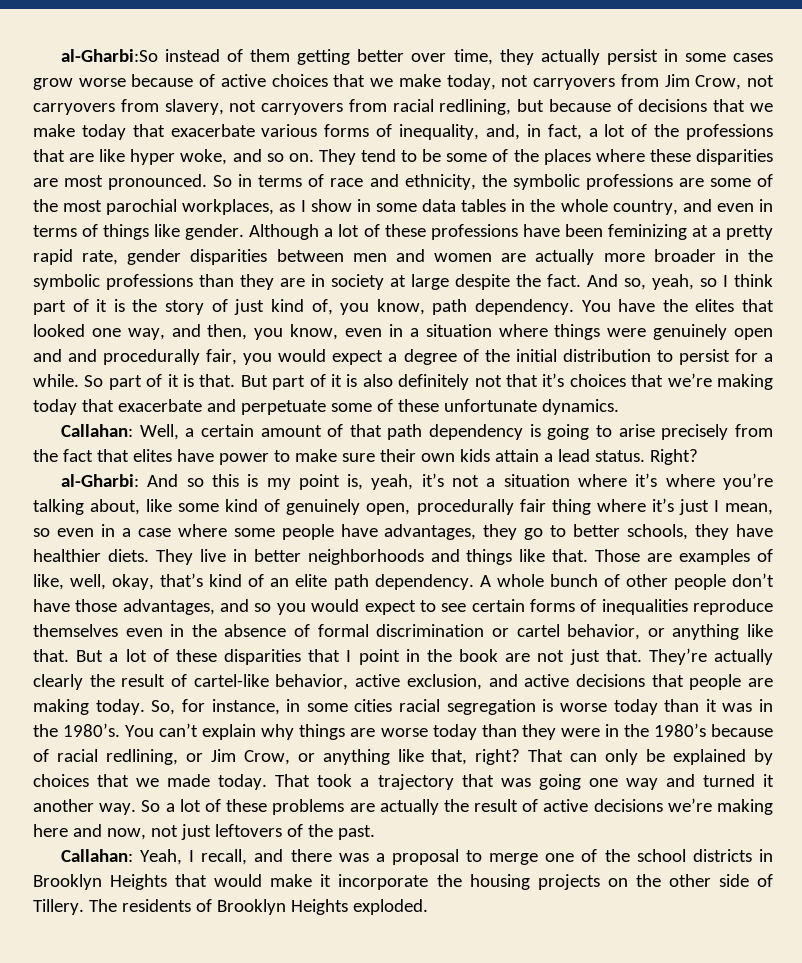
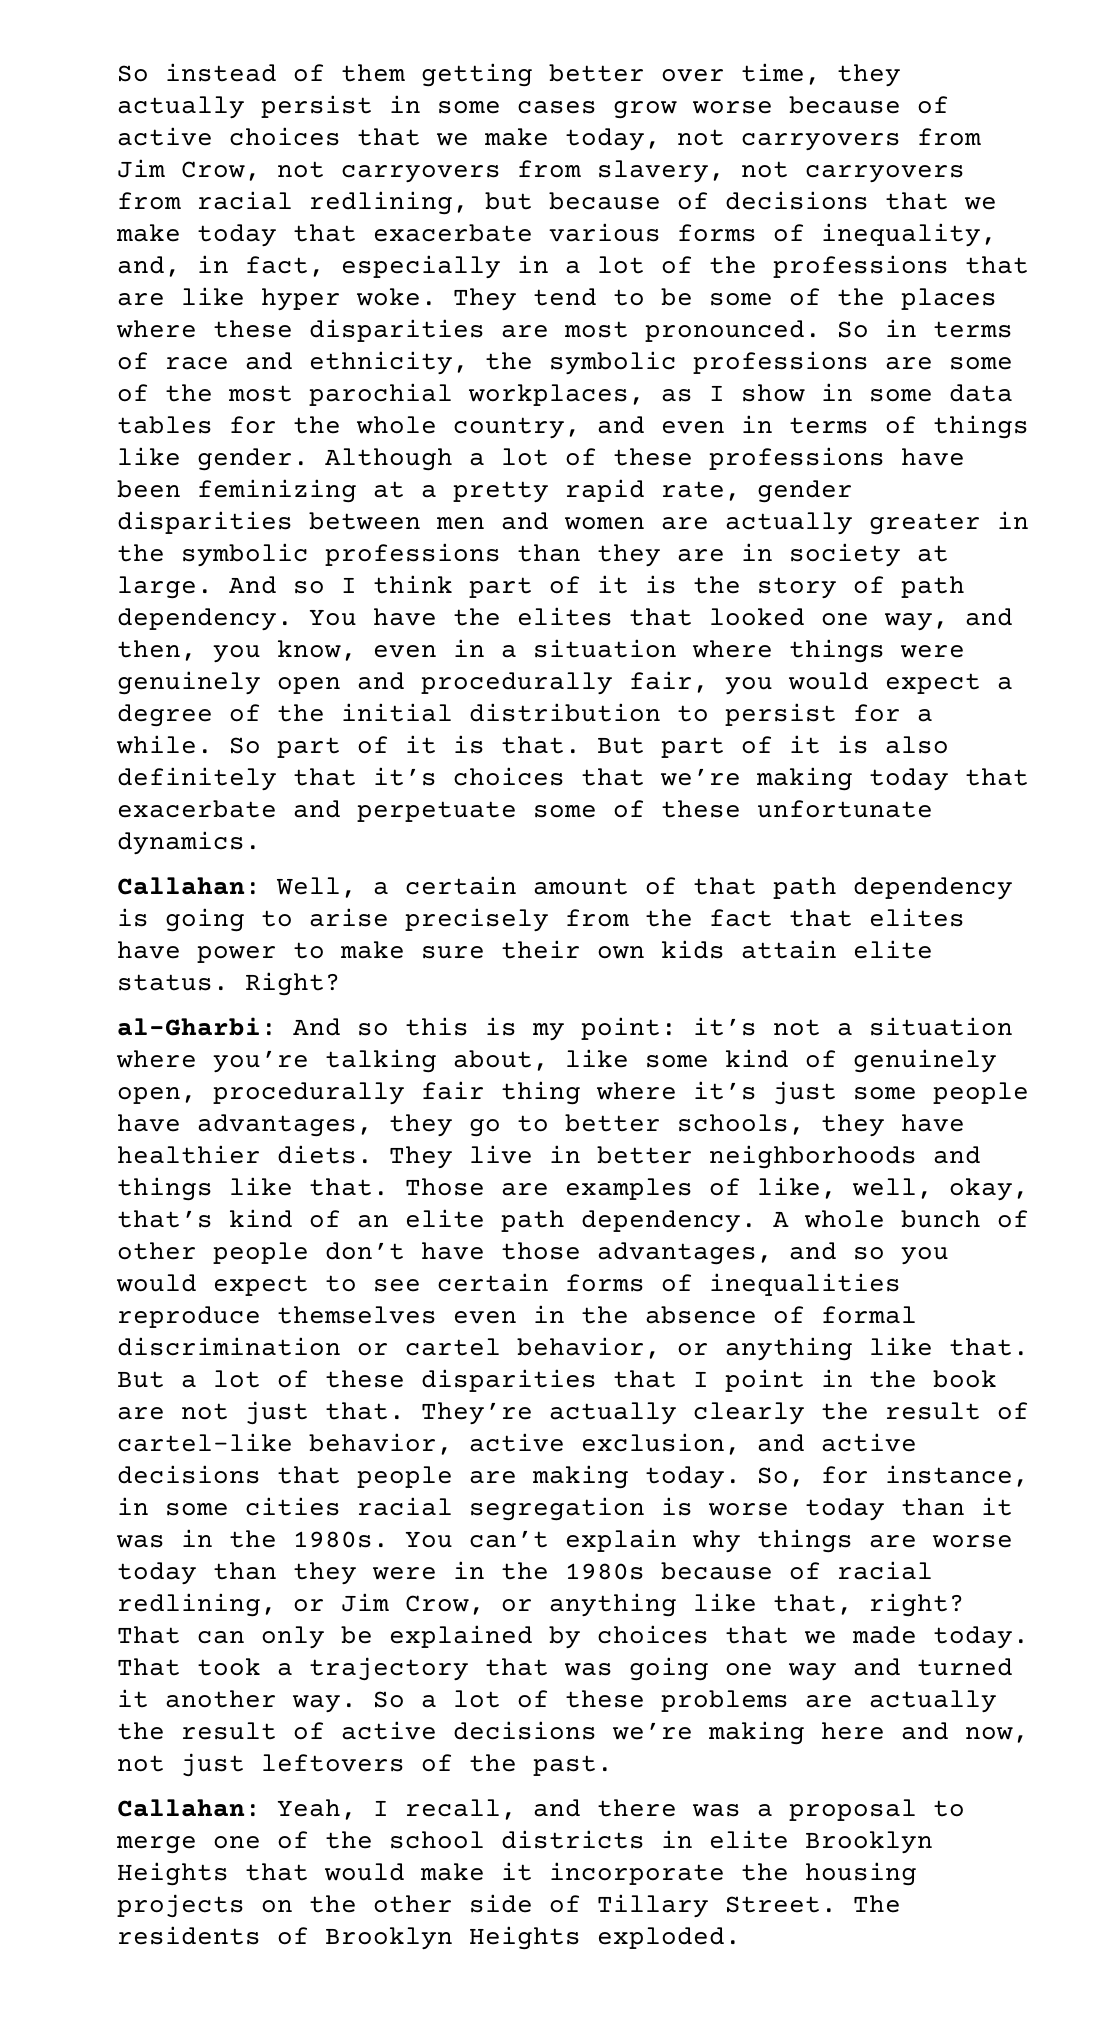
- al-Gharbi:So instead of them getting better over time, they actually persist in some cases grow worse because of active choices that we make today, not carryovers from Jim Crow, not carryovers from slavery, not carryovers from racial redlining, but because of decisions that we make today that exacerbate various forms of inequality, and, in fact, a lot of the professions that are like hyper woke, and so on.
+ So instead of them getting better over time, they actually persist in some cases grow worse because of active choices that we make today, not carryovers from Jim Crow, not carryovers from slavery, not carryovers from racial redlining, but because of decisions that we make today that exacerbate various forms of inequality, and, in fact, especially in a lot of the professions that are like hyper woke.
- So in terms of race and ethnicity, the symbolic professions are some of the most parochial workplaces, as I show in some data tables in the whole country, and even in terms of things like gender.
+ So in terms of race and ethnicity, the symbolic professions are some of the most parochial workplaces, as I show in some data tables for the whole country, and even in terms of things like gender.
- Although a lot of these professions have been feminizing at a pretty rapid rate, gender disparities between men and women are actually more broader in the symbolic professions than they are in society at large despite the fact. And so, yeah, so I think part of it is the story of just kind of, you know, path dependency.
+ Although a lot of these professions have been feminizing at a pretty rapid rate, gender disparities between men and women are actually greater in the symbolic professions than they are in society at large. And so I think part of it is the story of path dependency.
- You have the elites that looked one way, and then, you know, even in a situation where things were genuinely open and and procedurally fair, you would expect a degree of the initial distribution to persist for a while.
+ You have the elites that looked one way, and then, you know, even in a situation where things were genuinely open and procedurally fair, you would expect a degree of the initial distribution to persist for a while.
- But part of it is also definitely not that it’s choices that we’re making today that exacerbate and perpetuate some of these unfortunate dynamics.
+ But part of it is also definitely that it’s choices that we’re making today that exacerbate and perpetuate some of these unfortunate dynamics.
- Callahan: Well, a certain amount of that path dependency is going to arise precisely from the fact that elites have power to make sure their own kids attain a lead status.
+ Callahan: Well, a certain amount of that path dependency is going to arise precisely from the fact that elites have power to make sure their own kids attain elite status.
- al-Gharbi: And so this is my point is, yeah, it’s not a situation where it’s where you’re talking about, like some kind of genuinely open, procedurally fair thing where it’s just I mean, so even in a case where some people have advantages, they go to better schools, they have healthier diets.
+ al-Gharbi: And so this is my point: it’s not a situation where you’re talking about, like some kind of genuinely open, procedurally fair thing where it’s just some people have advantages, they go to better schools, they have healthier diets.
- So, for instance, in some cities racial segregation is worse today than it was in the 1980’s.
+ So, for instance, in some cities racial segregation is worse today than it was in the 1980s.
- You can’t explain why things are worse today than they were in the 1980’s because of racial redlining, or Jim Crow, or anything like that, right?
+ You can’t explain why things are worse today than they were in the 1980s because of racial redlining, or Jim Crow, or anything like that, right?
- Callahan: Yeah, I recall, and there was a proposal to merge one of the school districts in Brooklyn Heights that would make it incorporate the housing projects on the other side of Tillery.
+ Callahan: Yeah, I recall, and there was a proposal to merge one of the school districts in elite Brooklyn Heights that would make it incorporate the housing projects on the other side of Tillary Street.

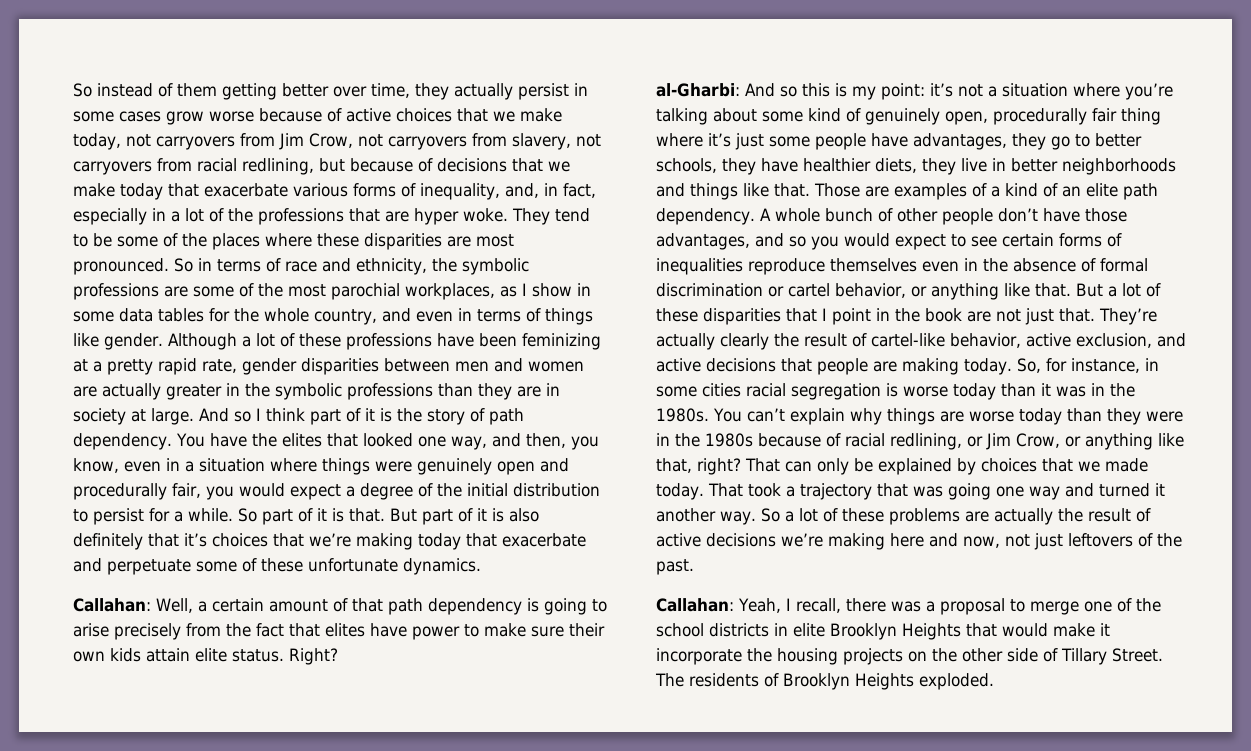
- So instead of them getting better over time, they actually persist in some cases grow worse because of active choices that we make today, not carryovers from Jim Crow, not carryovers from slavery, not carryovers from racial redlining, but because of decisions that we make today that exacerbate various forms of inequality, and, in fact, especially in a lot of the professions that are like hyper woke.
+ So instead of them getting better over time, they actually persist in some cases grow worse because of active choices that we make today, not carryovers from Jim Crow, not carryovers from slavery, not carryovers from racial redlining, but because of decisions that we make today that exacerbate various forms of inequality, and, in fact, especially in a lot of the professions that are hyper woke.
- al-Gharbi: And so this is my point: it’s not a situation where you’re talking about, like some kind of genuinely open, procedurally fair thing where it’s just some people have advantages, they go to better schools, they have healthier diets. They live in better neighborhoods and things like that.
+ al-Gharbi: And so this is my point: it’s not a situation where you’re talking about some kind of genuinely open, procedurally fair thing where it’s just some people have advantages, they go to better schools, they have healthier diets, they live in better neighborhoods and things like that.
- Those are examples of like, well, okay, that’s kind of an elite path dependency.
+ Those are examples of a kind of an elite path dependency.
- Callahan: Yeah, I recall, and there was a proposal to merge one of the school districts in elite Brooklyn Heights that would make it incorporate the housing projects on the other side of Tillary Street.
+ Callahan: Yeah, I recall, there was a proposal to merge one of the school districts in elite Brooklyn Heights that would make it incorporate the housing projects on the other side of Tillary Street.

